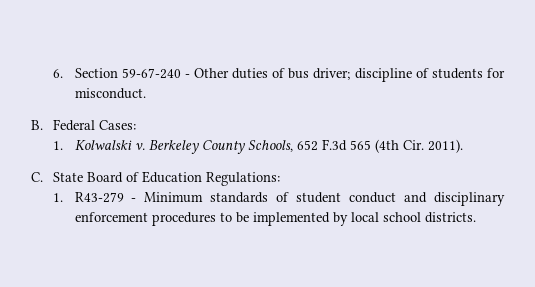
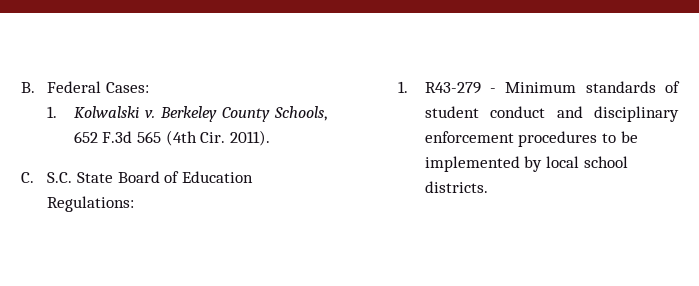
- 6. Section 59-67-240 - Other duties of bus driver; discipline of students for misconduct.
- C. State Board of Education Regulations:
+ C. S.C. State Board of Education Regulations:

